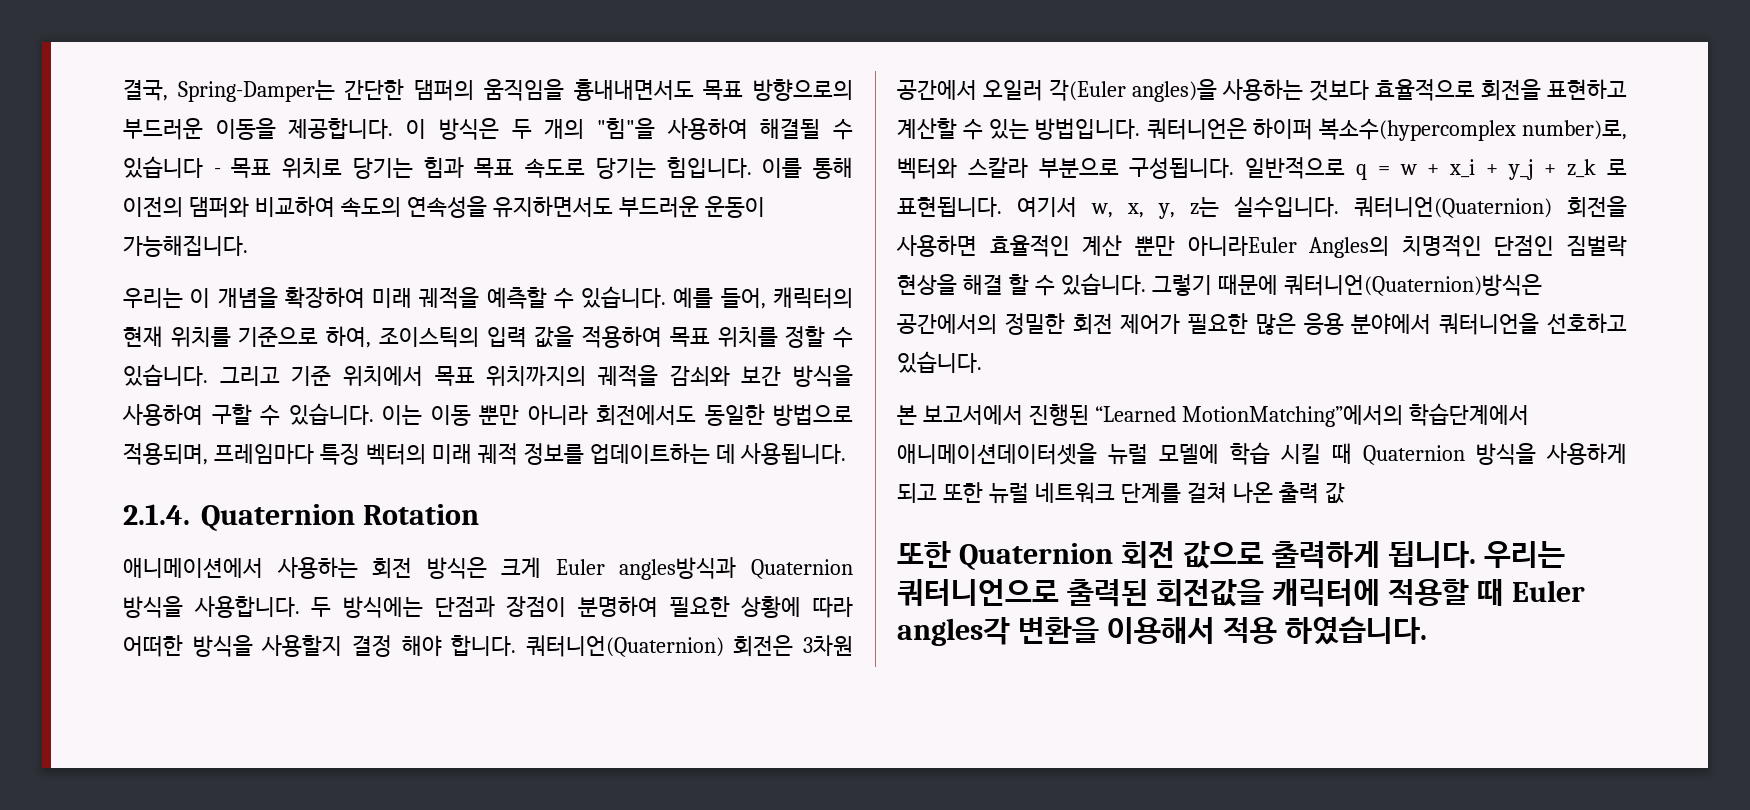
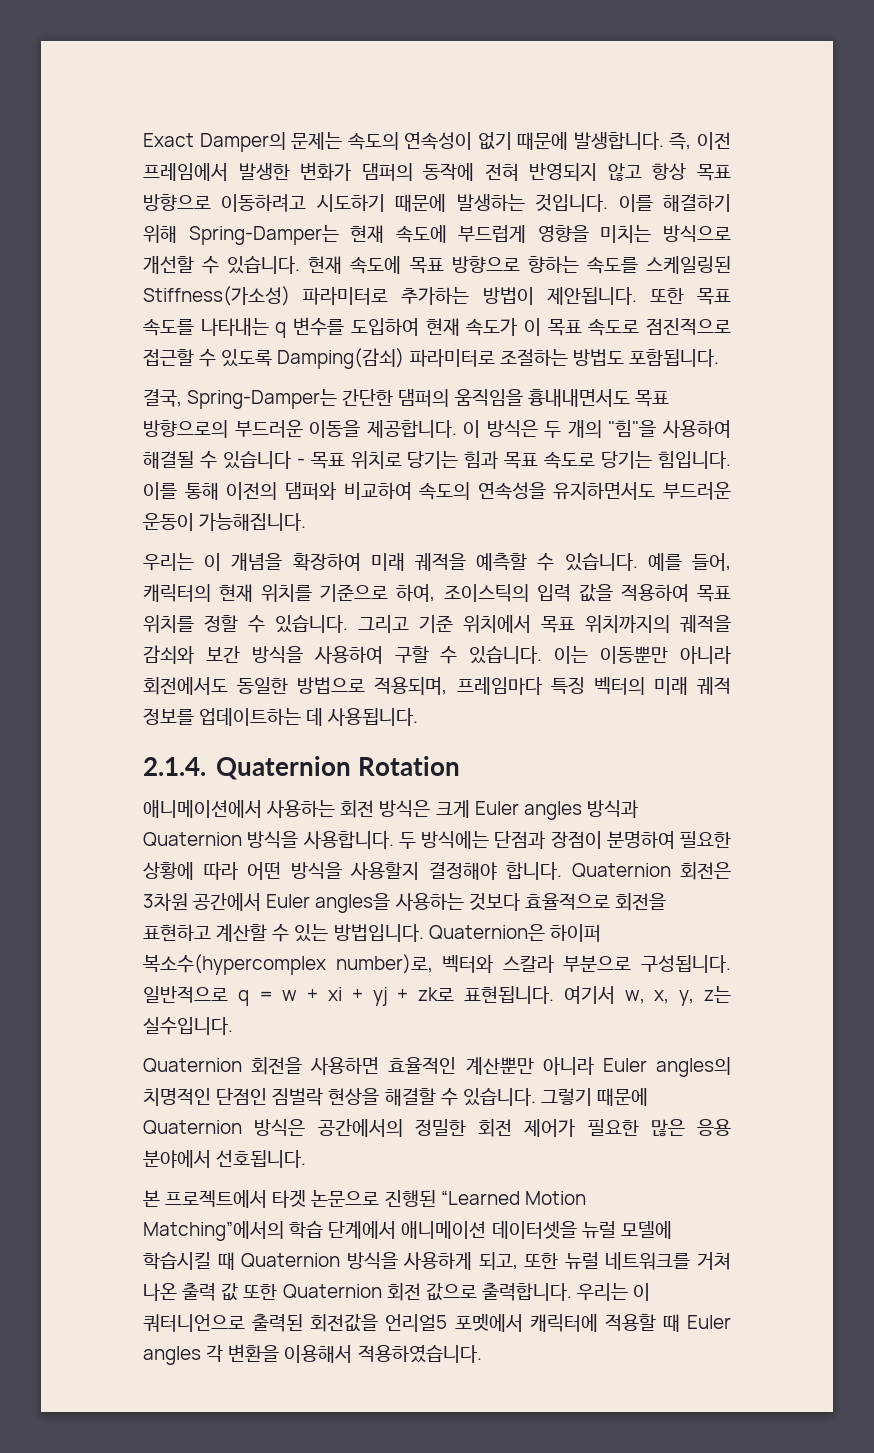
+ Exact Damper의 문제는 속도의 연속성이 없기 때문에 발생합니다. 즉, 이전 프레임에서 발생한 변화가 댐퍼의 동작에 전혀 반영되지 않고 항상 목표 방향으로 이동하려고 시도하기 때문에 발생하는 것입니다. 이를 해결하기 위해 Spring-Damper는 현재 속도에 부드럽게 영향을 미치는 방식으로 개선할 수 있습니다. 현재 속도에 목표 방향으로 향하는 속도를 스케일링된 Stiffness(가소성) 파라미터로 추가하는 방법이 제안됩니다. 또한 목표 속도를 나타내는 q 변수를 도입하여 현재 속도가 이 목표 속도로 점진적으로 접근할 수 있도록 Damping(감쇠) 파라미터로 조절하는 방법도 포함됩니다.
- 이는 이동 뿐만 아니라 회전에서도 동일한 방법으로 적용되며, 프레임마다 특징 벡터의 미래 궤적 정보를 업데이트하는 데 사용됩니다.
+ 이는 이동뿐만 아니라 회전에서도 동일한 방법으로 적용되며, 프레임마다 특징 벡터의 미래 궤적 정보를 업데이트하는 데 사용됩니다.
- 애니메이션에서 사용하는 회전 방식은 크게 Euler angles방식과 Quaternion 방식을 사용합니다.
+ 애니메이션에서 사용하는 회전 방식은 크게 Euler angles 방식과 Quaternion 방식을 사용합니다.
- 두 방식에는 단점과 장점이 분명하여 필요한 상황에 따라 어떠한 방식을 사용할지 결정 해야 합니다. 쿼터니언(Quaternion) 회전은 3차원 공간에서 오일러 각(Euler angles)을 사용하는 것보다 효율적으로 회전을 표현하고 계산할 수 있는 방법입니다.
+ 두 방식에는 단점과 장점이 분명하여 필요한 상황에 따라 어떤 방식을 사용할지 결정해야 합니다. Quaternion 회전은 3차원 공간에서 Euler angles을 사용하는 것보다 효율적으로 회전을 표현하고 계산할 수 있는 방법입니다.
- 쿼터니언은 하이퍼 복소수(hypercomplex number)로, 벡터와 스칼라 부분으로 구성됩니다.
+ Quaternion은 하이퍼 복소수(hypercomplex number)로, 벡터와 스칼라 부분으로 구성됩니다.
- 일반적으로 q = w + x_i + y_j + z_k 로 표현됩니다.
+ 일반적으로 q = w + xi + yj + zk로 표현됩니다.
- 여기서 w, x, y, z는 실수입니다. 쿼터니언(Quaternion) 회전을 사용하면 효율적인 계산 뿐만 아니라Euler Angles의 치명적인 단점인 짐벌락 현상을 해결 할 수 있습니다.
+ 여기서 w, x, y, z는 실수입니다.
+ Quaternion 회전을 사용하면 효율적인 계산뿐만 아니라 Euler angles의 치명적인 단점인 짐벌락 현상을 해결할 수 있습니다.
- 그렇기 때문에 쿼터니언(Quaternion)방식은 공간에서의 정밀한 회전 제어가 필요한 많은 응용 분야에서 쿼터니언을 선호하고 있습니다.
- 본 보고서에서 진행된 “Learned MotionMatching”에서의 학습단계에서 애니메이션데이터셋을 뉴럴 모델에 학습 시킬 때 Quaternion 방식을 사용하게 되고 또한 뉴럴 네트워크 단계를 걸쳐 나온 출력 값
- 또한 Quaternion 회전 값으로 출력하게 됩니다. 우리는 쿼터니언으로 출력된 회전값을 캐릭터에 적용할 때 Euler angles각 변환을 이용해서 적용 하였습니다.
+ 그렇기 때문에 Quaternion 방식은 공간에서의 정밀한 회전 제어가 필요한 많은 응용 분야에서 선호됩니다.
+ 본 프로젝트에서 타겟 논문으로 진행된 “Learned Motion Matching”에서의 학습 단계에서 애니메이션 데이터셋을 뉴럴 모델에 학습시킬 때 Quaternion 방식을 사용하게 되고, 또한 뉴럴 네트워크를 거쳐 나온 출력 값 또한 Quaternion 회전 값으로 출력합니다. 우리는 이 쿼터니언으로 출력된 회전값을 언리얼5 포멧에서 캐릭터에 적용할 때 Euler angles 각 변환을 이용해서 적용하였습니다.

